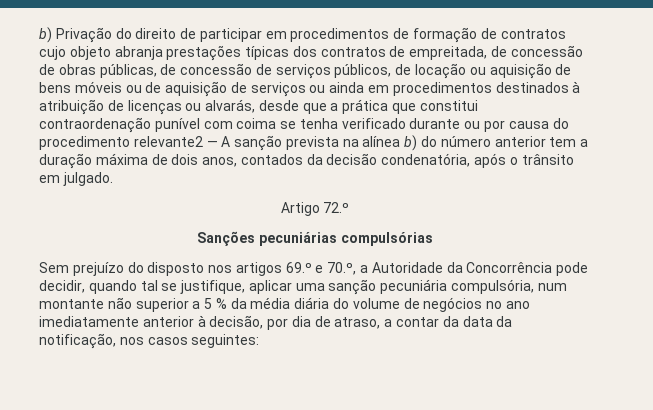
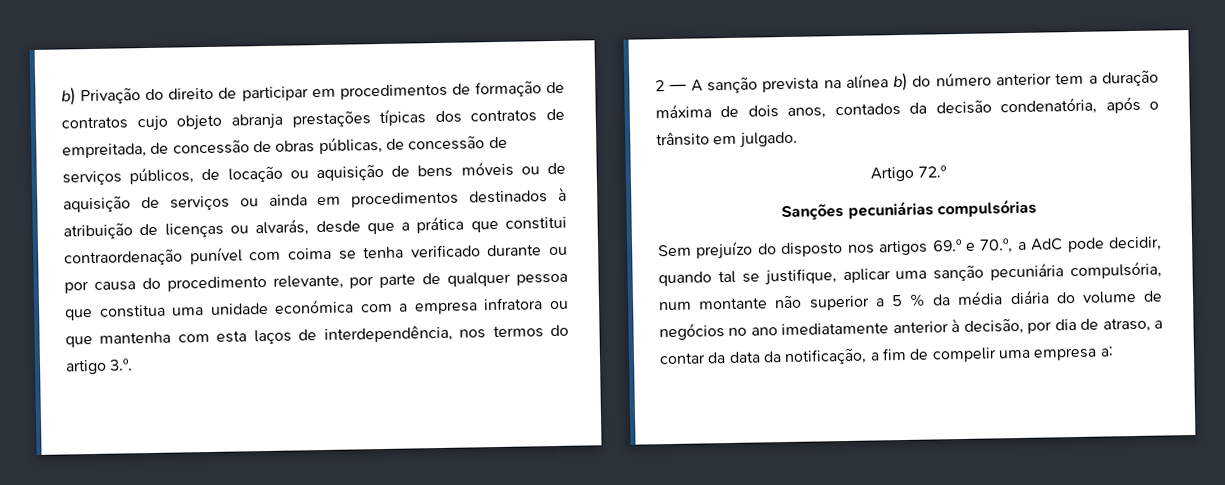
- b) Privação do direito de participar em procedimentos de formação de contratos cujo objeto abranja prestações típicas dos contratos de empreitada, de concessão de obras públicas, de concessão de serviços públicos, de locação ou aquisição de bens móveis ou de aquisição de serviços ou ainda em procedimentos destinados à atribuição de licenças ou alvarás, desde que a prática que constitui contraordenação punível com coima se tenha verificado durante ou por causa do procedimento relevante2 — A sanção prevista na alínea b) do número anterior tem a duração máxima de dois anos, contados da decisão condenatória, após o trânsito em julgado.
+ b) Privação do direito de participar em procedimentos de formação de contratos cujo objeto abranja prestações típicas dos contratos de empreitada, de concessão de obras públicas, de concessão de serviços públicos, de locação ou aquisição de bens móveis ou de aquisição de serviços ou ainda em procedimentos destinados à atribuição de licenças ou alvarás, desde que a prática que constitui contraordenação punível com coima se tenha verificado durante ou por causa do procedimento relevante, por parte de qualquer pessoa que constitua uma unidade económica com a empresa infratora ou que mantenha com esta laços de interdependência, nos termos do artigo 3.º.
+ 2 — A sanção prevista na alínea b) do número anterior tem a duração máxima de dois anos, contados da decisão condenatória, após o trânsito em julgado.
- Sem prejuízo do disposto nos artigos 69.º e 70.º, a Autoridade da Concorrência pode decidir, quando tal se justifique, aplicar uma sanção pecuniária compulsória, num montante não superior a 5 % da média diária do volume de negócios no ano imediatamente anterior à decisão, por dia de atraso, a contar da data da notificação, nos casos seguintes:
+ Sem prejuízo do disposto nos artigos 69.º e 70.º, a AdC pode decidir, quando tal se justifique, aplicar uma sanção pecuniária compulsória, num montante não superior a 5 % da média diária do volume de negócios no ano imediatamente anterior à decisão, por dia de atraso, a contar da data da notificação, a fim de compelir uma empresa a:

